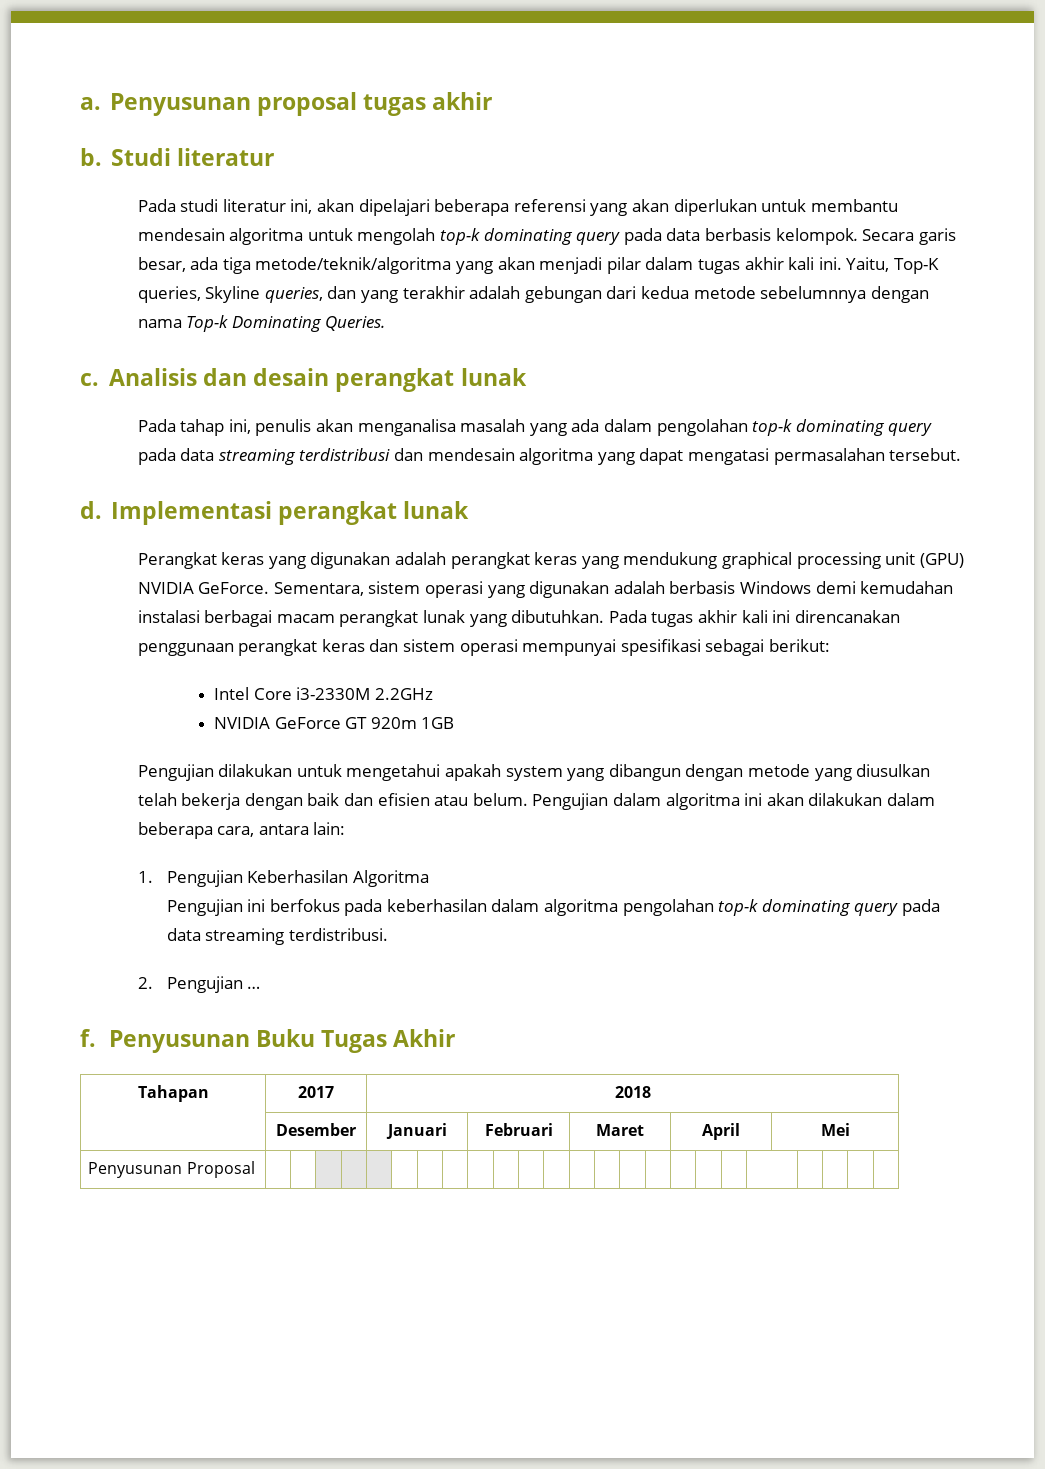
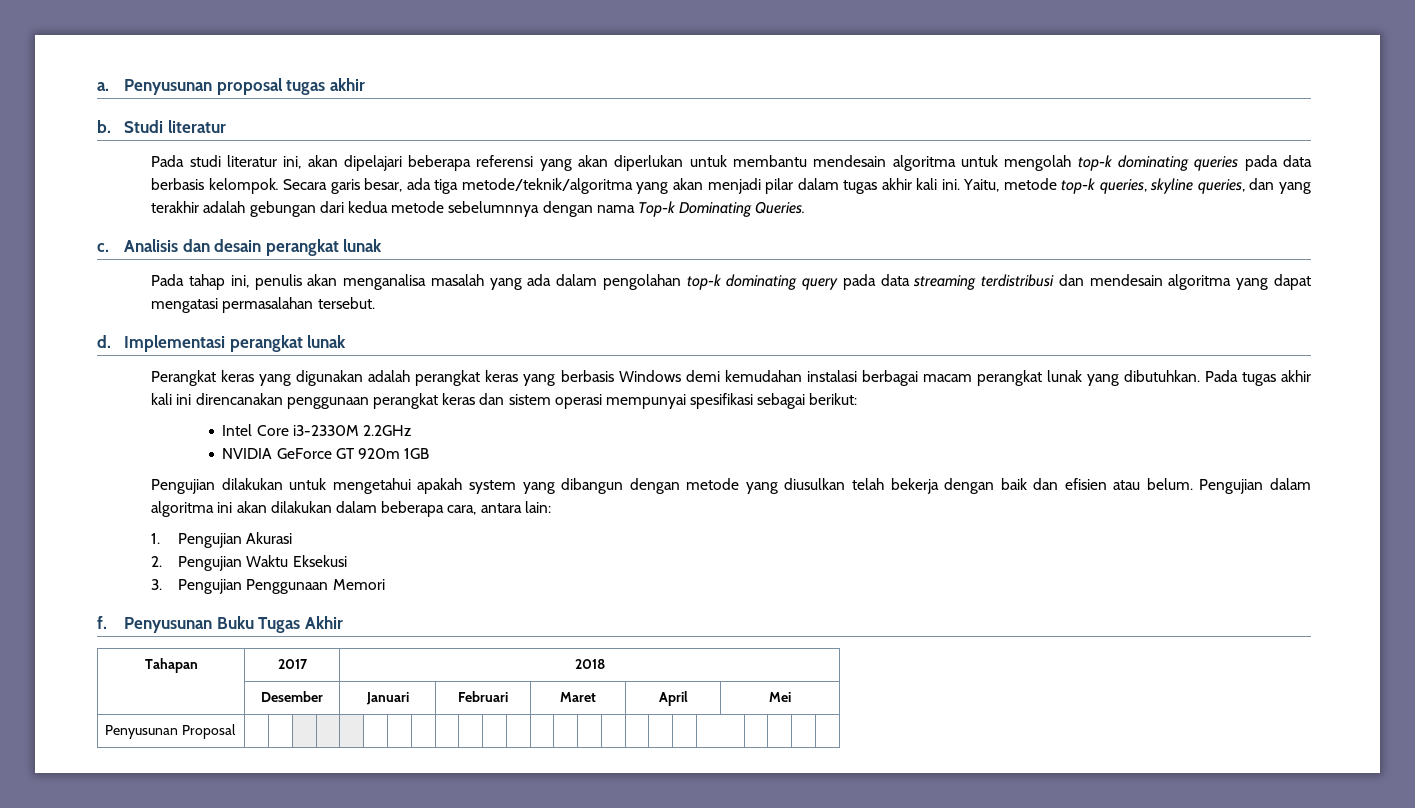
- Pada studi literatur ini, akan dipelajari beberapa referensi yang akan diperlukan untuk membantu mendesain algoritma untuk mengolah top-k dominating query pada data berbasis kelompok.
+ Pada studi literatur ini, akan dipelajari beberapa referensi yang akan diperlukan untuk membantu mendesain algoritma untuk mengolah top-k dominating queries pada data berbasis kelompok.
- Yaitu, Top-K queries, Skyline queries, dan yang terakhir adalah gebungan dari kedua metode sebelumnnya dengan nama Top-k Dominating Queries.
+ Yaitu, metode top-k queries, skyline queries, dan yang terakhir adalah gebungan dari kedua metode sebelumnnya dengan nama Top-k Dominating Queries.
- Perangkat keras yang digunakan adalah perangkat keras yang mendukung graphical processing unit (GPU) NVIDIA GeForce. Sementara, sistem operasi yang digunakan adalah berbasis Windows demi kemudahan instalasi berbagai macam perangkat lunak yang dibutuhkan.
+ Perangkat keras yang digunakan adalah perangkat keras yang berbasis Windows demi kemudahan instalasi berbagai macam perangkat lunak yang dibutuhkan.
- 1. Pengujian Keberhasilan Algoritma
- Pengujian ini berfokus pada keberhasilan dalam algoritma pengolahan top-k dominating query pada data streaming terdistribusi.
- 2. Pengujian …
+ 1. Pengujian Akurasi
+ 2. Pengujian Waktu Eksekusi
+ 3. Pengujian Penggunaan Memori

